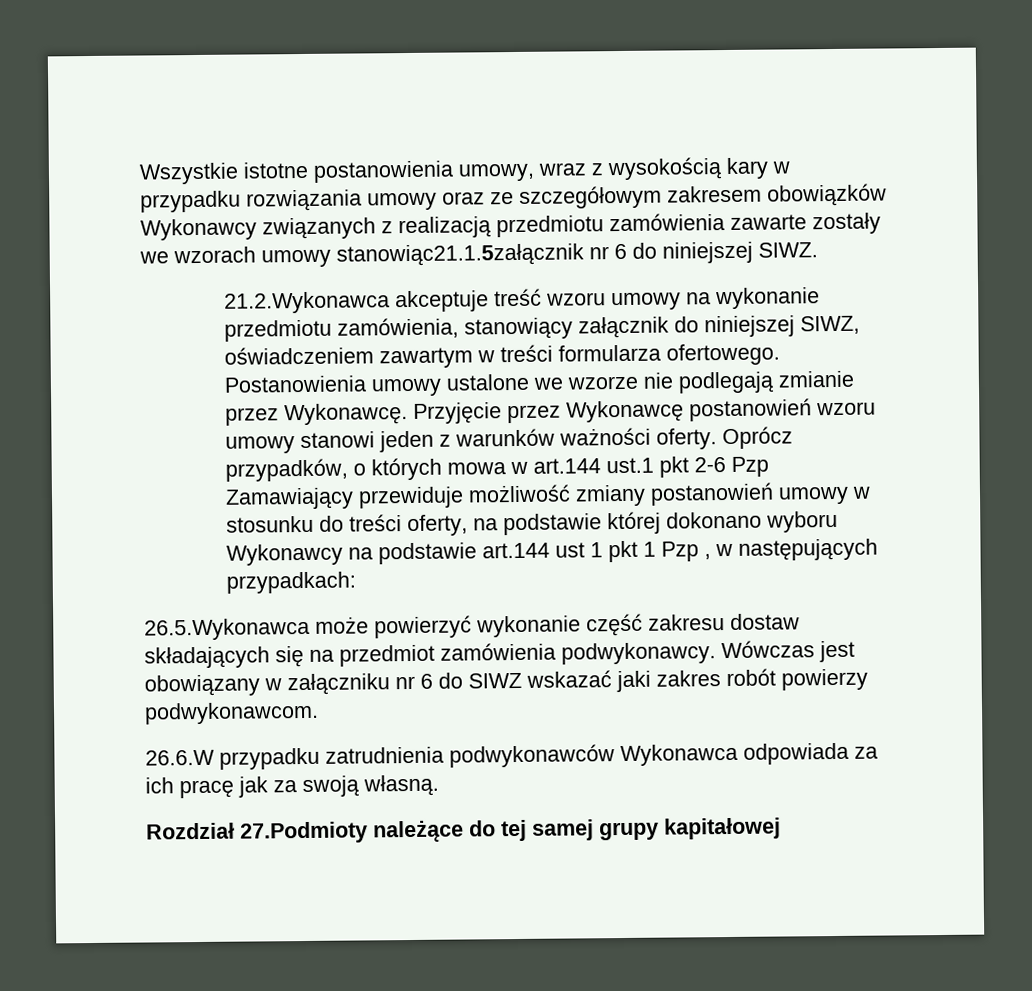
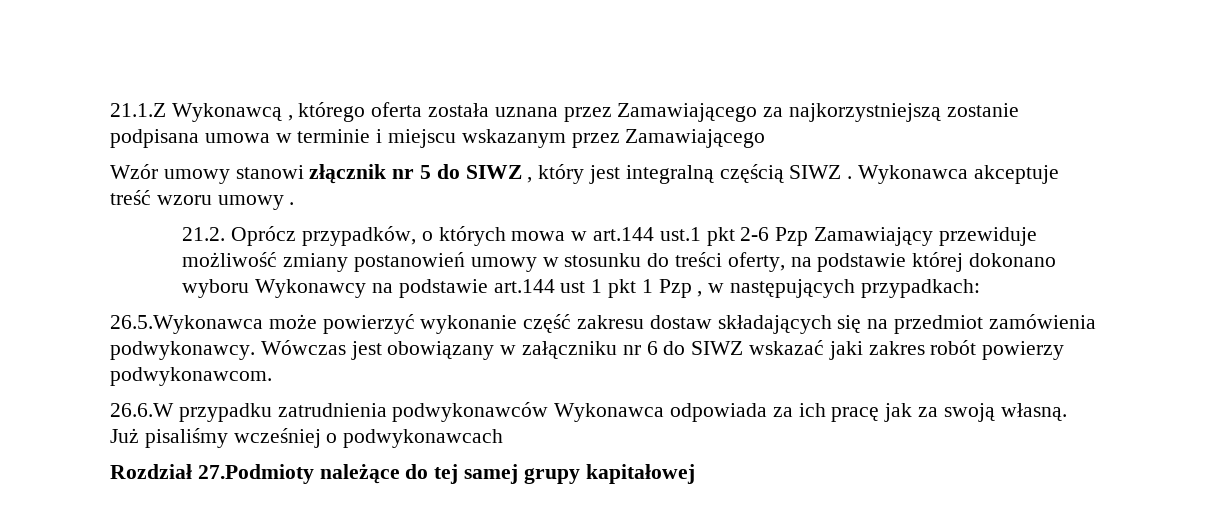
- Wszystkie istotne postanowienia umowy, wraz z wysokością kary w przypadku rozwiązania umowy oraz ze szczegółowym zakresem obowiązków Wykonawcy związanych z realizacją przedmiotu zamówienia zawarte zostały we wzorach umowy stanowiąc21.1.5załącznik nr 6 do niniejszej SIWZ.
- 21.2.Wykonawca akceptuje treść wzoru umowy na wykonanie przedmiotu zamówienia, stanowiący załącznik do niniejszej SIWZ, oświadczeniem zawartym w treści formularza ofertowego. Postanowienia umowy ustalone we wzorze nie podlegają zmianie przez Wykonawcę. Przyjęcie przez Wykonawcę postanowień wzoru umowy stanowi jeden z warunków ważności oferty. Oprócz przypadków, o których mowa w art.144 ust.1 pkt 2-6 Pzp Zamawiający przewiduje możliwość zmiany postanowień umowy w stosunku do treści oferty, na podstawie której dokonano wyboru Wykonawcy na podstawie art.144 ust 1 pkt 1 Pzp , w następujących przypadkach:
+ 21.1.Z Wykonawcą , którego oferta została uznana przez Zamawiającego za najkorzystniejszą zostanie podpisana umowa w terminie i miejscu wskazanym przez Zamawiającego
+ Wzór umowy stanowi złącznik nr 5 do SIWZ , który jest integralną częścią SIWZ . Wykonawca akceptuje treść wzoru umowy .
+ 21.2. Oprócz przypadków, o których mowa w art.144 ust.1 pkt 2-6 Pzp Zamawiający przewiduje możliwość zmiany postanowień umowy w stosunku do treści oferty, na podstawie której dokonano wyboru Wykonawcy na podstawie art.144 ust 1 pkt 1 Pzp , w następujących przypadkach:
+ Już pisaliśmy wcześniej o podwykonawcach

